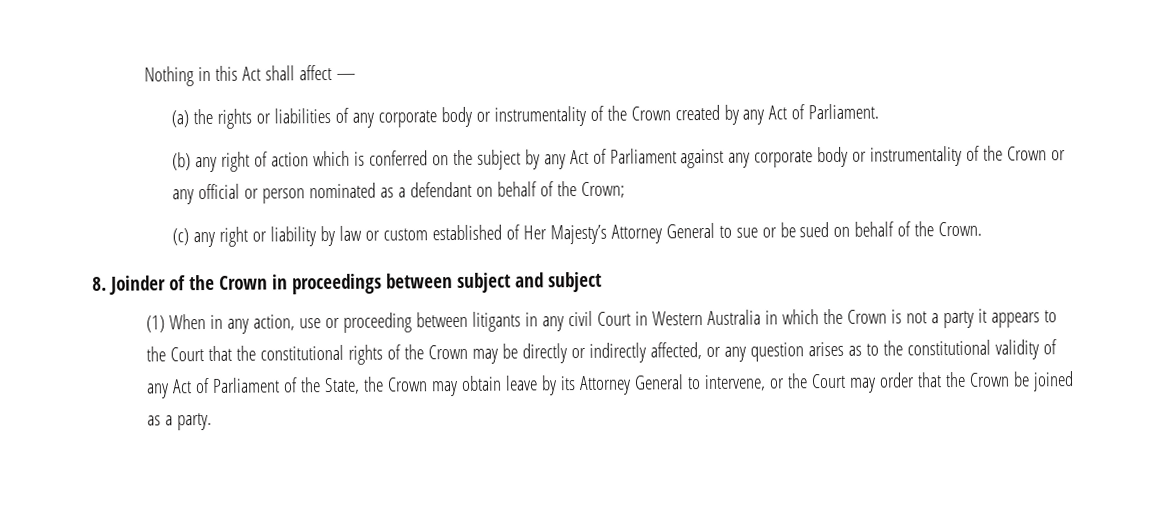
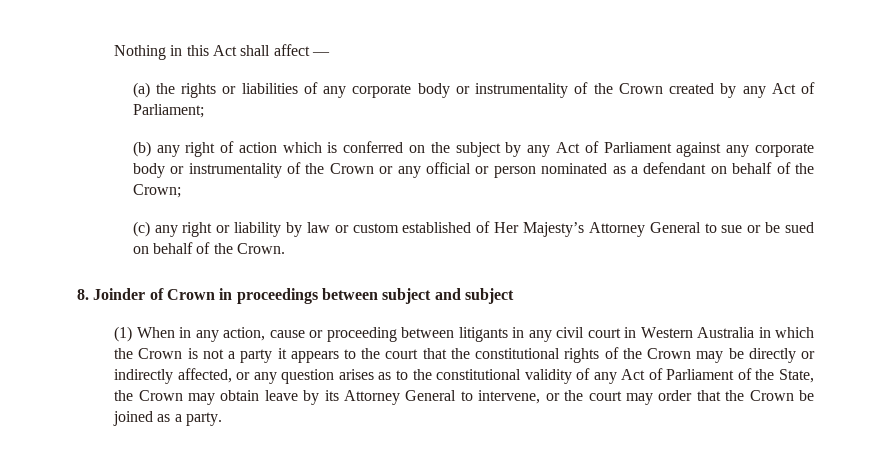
- (a) the rights or liabilities of any corporate body or instrumentality of the Crown created by any Act of Parliament.
+ (a) the rights or liabilities of any corporate body or instrumentality of the Crown created by any Act of Parliament;
- 8. Joinder of the Crown in proceedings between subject and subject
+ 8. Joinder of Crown in proceedings between subject and subject
- (1) When in any action, use or proceeding between litigants in any civil Court in Western Australia in which the Crown is not a party it appears to the Court that the constitutional rights of the Crown may be directly or indirectly affected, or any question arises as to the constitutional validity of any Act of Parliament of the State, the Crown may obtain leave by its Attorney General to intervene, or the Court may order that the Crown be joined as a party.
+ (1) When in any action, cause or proceeding between litigants in any civil court in Western Australia in which the Crown is not a party it appears to the court that the constitutional rights of the Crown may be directly or indirectly affected, or any question arises as to the constitutional validity of any Act of Parliament of the State, the Crown may obtain leave by its Attorney General to intervene, or the court may order that the Crown be joined as a party.

